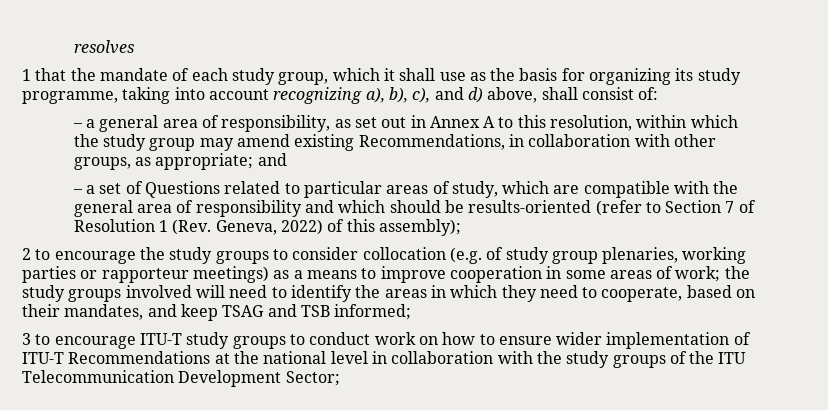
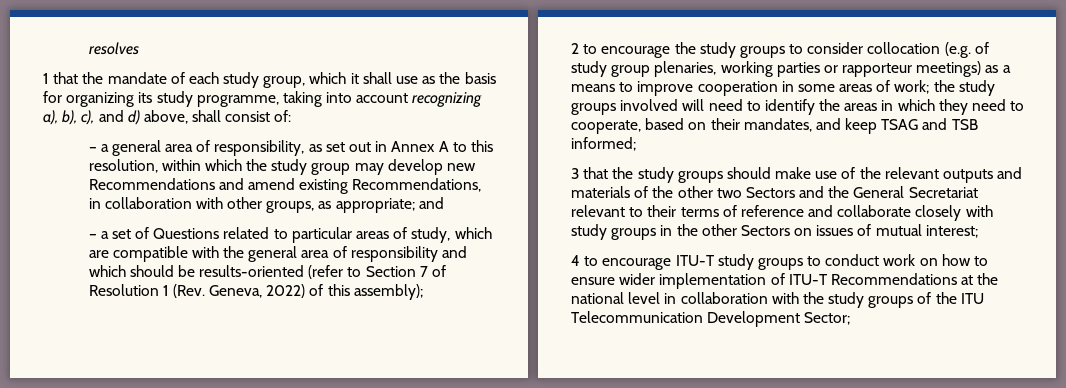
- – a general area of responsibility, as set out in Annex A to this resolution, within which the study group may amend existing Recommendations, in collaboration with other groups, as appropriate; and
+ – a general area of responsibility, as set out in Annex A to this resolution, within which the study group may develop new Recommendations and amend existing Recommendations, in collaboration with other groups, as appropriate; and
- 3 to encourage ITU-T study groups to conduct work on how to ensure wider implementation of ITU-T Recommendations at the national level in collaboration with the study groups of the ITU Telecommunication Development Sector;
+ 3 that the study groups should make use of the relevant outputs and materials of the other two Sectors and the General Secretariat relevant to their terms of reference and collaborate closely with study groups in the other Sectors on issues of mutual interest;
+ 4 to encourage ITU-T study groups to conduct work on how to ensure wider implementation of ITU-T Recommendations at the national level in collaboration with the study groups of the ITU Telecommunication Development Sector;

